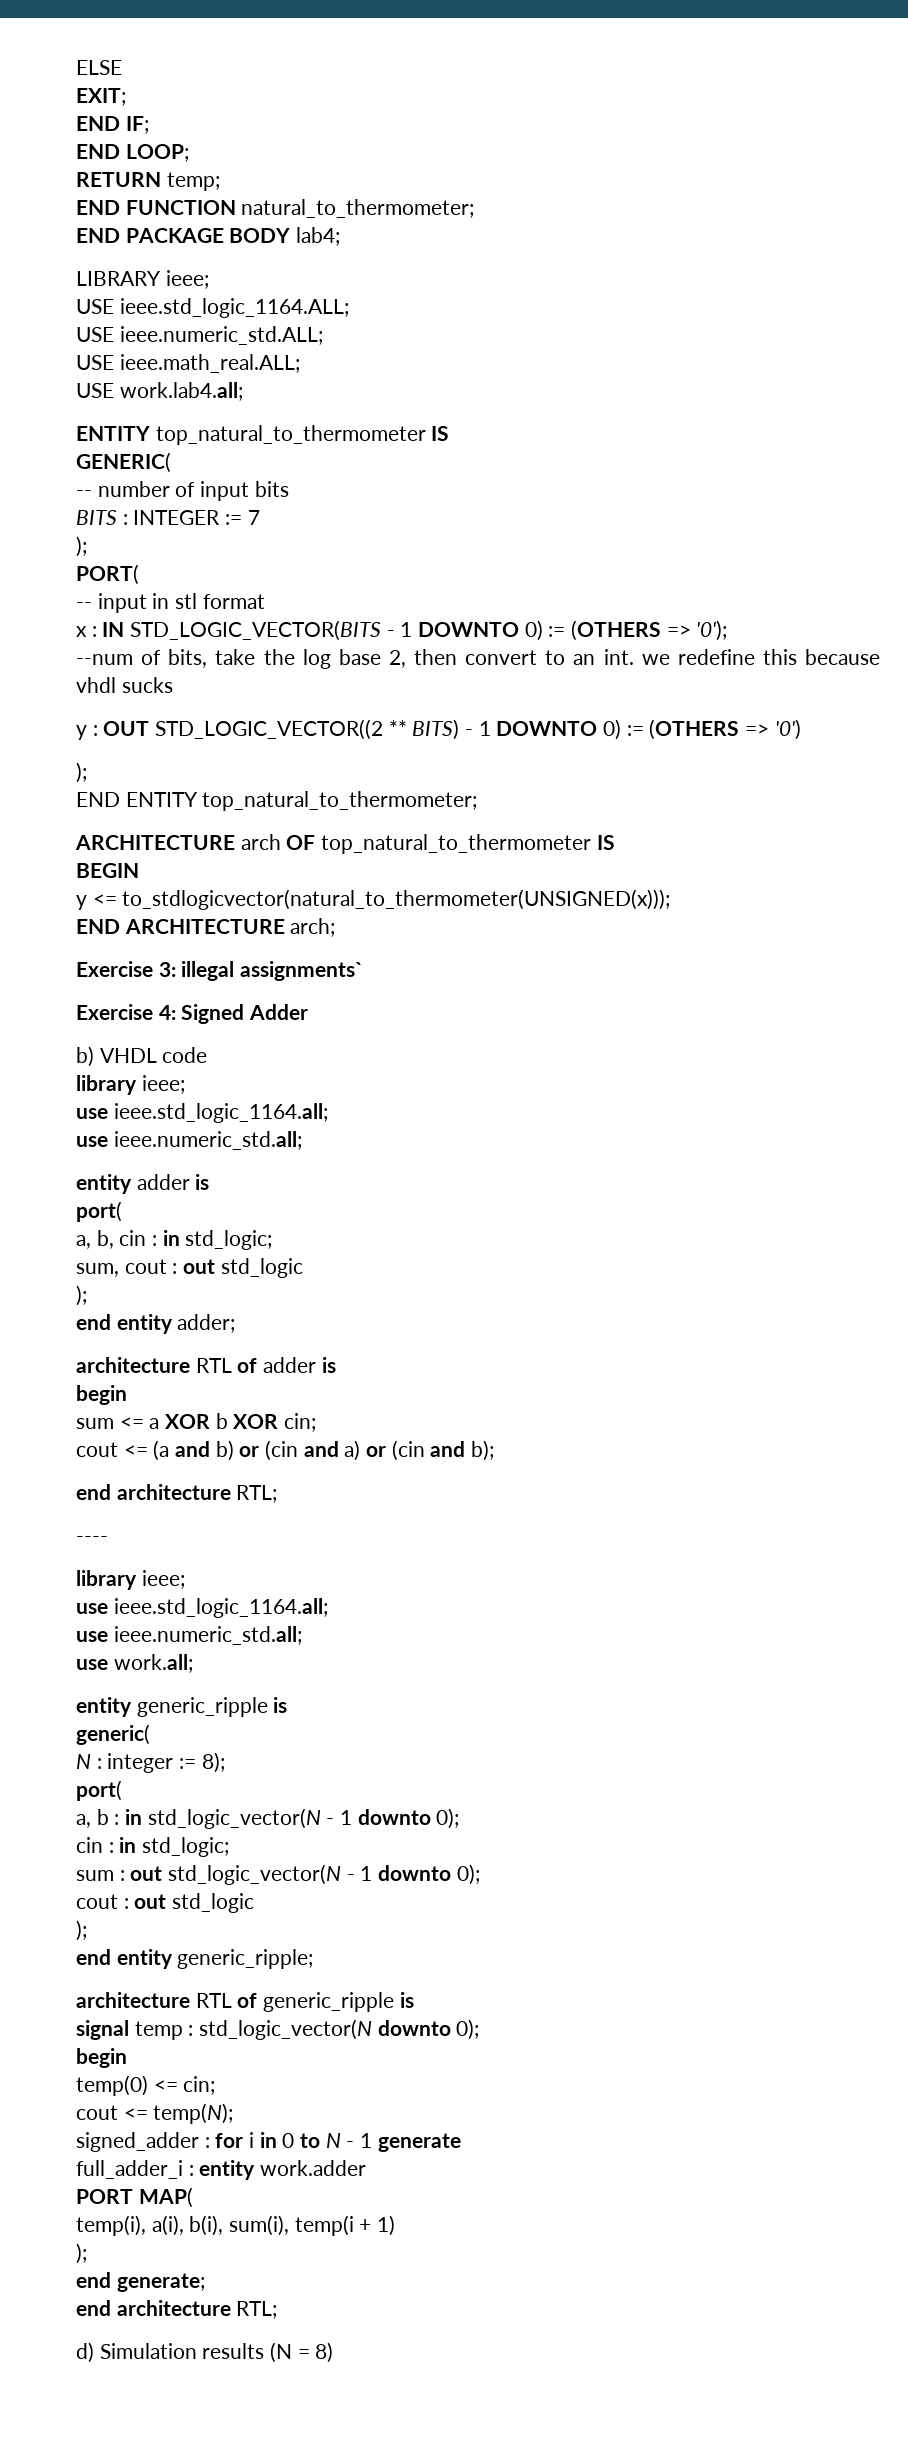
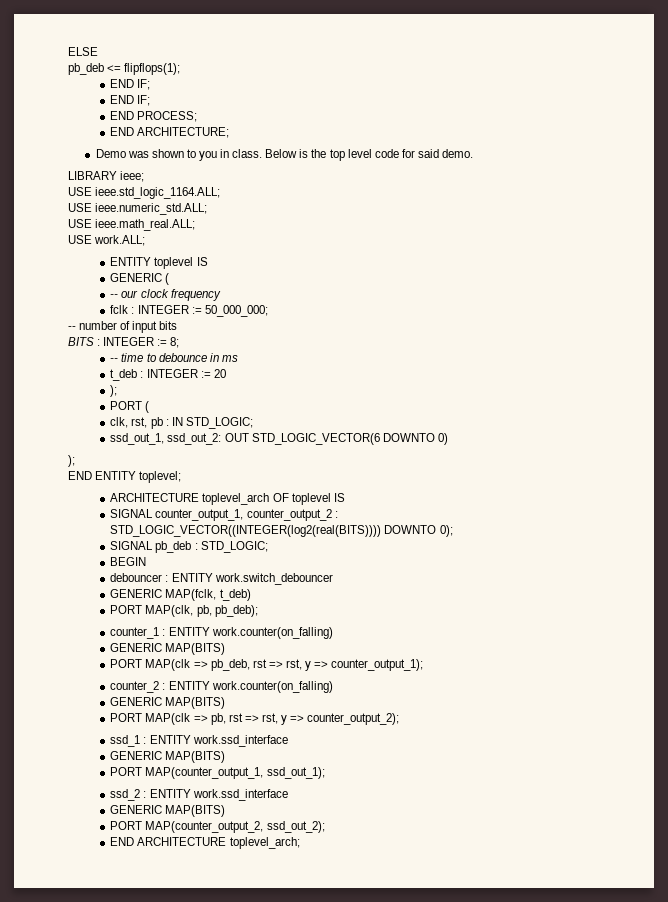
- EXIT;
+ pb_deb <= flipflops(1);
  END IF;
- END LOOP;
- RETURN temp;
- END FUNCTION natural_to_thermometer;
- END PACKAGE BODY lab4;
+ END IF;
+ END PROCESS;
+ END ARCHITECTURE;
+ Demo was shown to you in class. Below is the top level code for said demo.
- USE work.lab4.all;
- ENTITY top_natural_to_thermometer IS
- GENERIC(
+ USE work.ALL;
+ ENTITY toplevel IS
+ GENERIC (
+ -- our clock frequency
+ fclk : INTEGER := 50_000_000;
- BITS : INTEGER := 7
+ BITS : INTEGER := 8;
+ -- time to debounce in ms
+ t_deb : INTEGER := 20
  );
- PORT(
- -- input in stl format
- x : IN STD_LOGIC_VECTOR(BITS - 1 DOWNTO 0) := (OTHERS => '0');
- --num of bits, take the log base 2, then convert to an int. we redefine this because vhdl sucks
- y : OUT STD_LOGIC_VECTOR((2 ** BITS) - 1 DOWNTO 0) := (OTHERS => '0')
+ PORT (
+ clk, rst, pb : IN STD_LOGIC;
+ ssd_out_1, ssd_out_2: OUT STD_LOGIC_VECTOR(6 DOWNTO 0)
- END ENTITY top_natural_to_thermometer;
- ARCHITECTURE arch OF top_natural_to_thermometer IS
+ END ENTITY toplevel;
+ ARCHITECTURE toplevel_arch OF toplevel IS
+ SIGNAL counter_output_1, counter_output_2 : STD_LOGIC_VECTOR((INTEGER(log2(real(BITS)))) DOWNTO 0);
+ SIGNAL pb_deb : STD_LOGIC;
  BEGIN
- y <= to_stdlogicvector(natural_to_thermometer(UNSIGNED(x)));
- END ARCHITECTURE arch;
- Exercise 3: illegal assignments`
- Exercise 4: Signed Adder
- b) VHDL code
- library ieee;
- use ieee.std_logic_1164.all;
- use ieee.numeric_std.all;
- entity adder is
- port(
- a, b, cin : in std_logic;
- sum, cout : out std_logic
- );
- end entity adder;
- architecture RTL of adder is
- begin
- sum <= a XOR b XOR cin;
- cout <= (a and b) or (cin and a) or (cin and b);
- end architecture RTL;
- ----
- library ieee;
- use ieee.std_logic_1164.all;
- use ieee.numeric_std.all;
- use work.all;
- entity generic_ripple is
- generic(
- N : integer := 8);
- port(
- a, b : in std_logic_vector(N - 1 downto 0);
- cin : in std_logic;
- sum : out std_logic_vector(N - 1 downto 0);
- cout : out std_logic
- );
- end entity generic_ripple;
- architecture RTL of generic_ripple is
- signal temp : std_logic_vector(N downto 0);
- begin
- temp(0) <= cin;
- cout <= temp(N);
- signed_adder : for i in 0 to N - 1 generate
- full_adder_i : entity work.adder
- PORT MAP(
- temp(i), a(i), b(i), sum(i), temp(i + 1)
- );
- end generate;
- end architecture RTL;
- d) Simulation results (N = 8)
+ debouncer : ENTITY work.switch_debouncer
+ GENERIC MAP(fclk, t_deb)
+ PORT MAP(clk, pb, pb_deb);
+ counter_1 : ENTITY work.counter(on_falling)
+ GENERIC MAP(BITS)
+ PORT MAP(clk => pb_deb, rst => rst, y => counter_output_1);
+ counter_2 : ENTITY work.counter(on_falling)
+ GENERIC MAP(BITS)
+ PORT MAP(clk => pb, rst => rst, y => counter_output_2);
+ ssd_1 : ENTITY work.ssd_interface
+ GENERIC MAP(BITS)
+ PORT MAP(counter_output_1, ssd_out_1);
+ ssd_2 : ENTITY work.ssd_interface
+ GENERIC MAP(BITS)
+ PORT MAP(counter_output_2, ssd_out_2);
+ END ARCHITECTURE toplevel_arch;

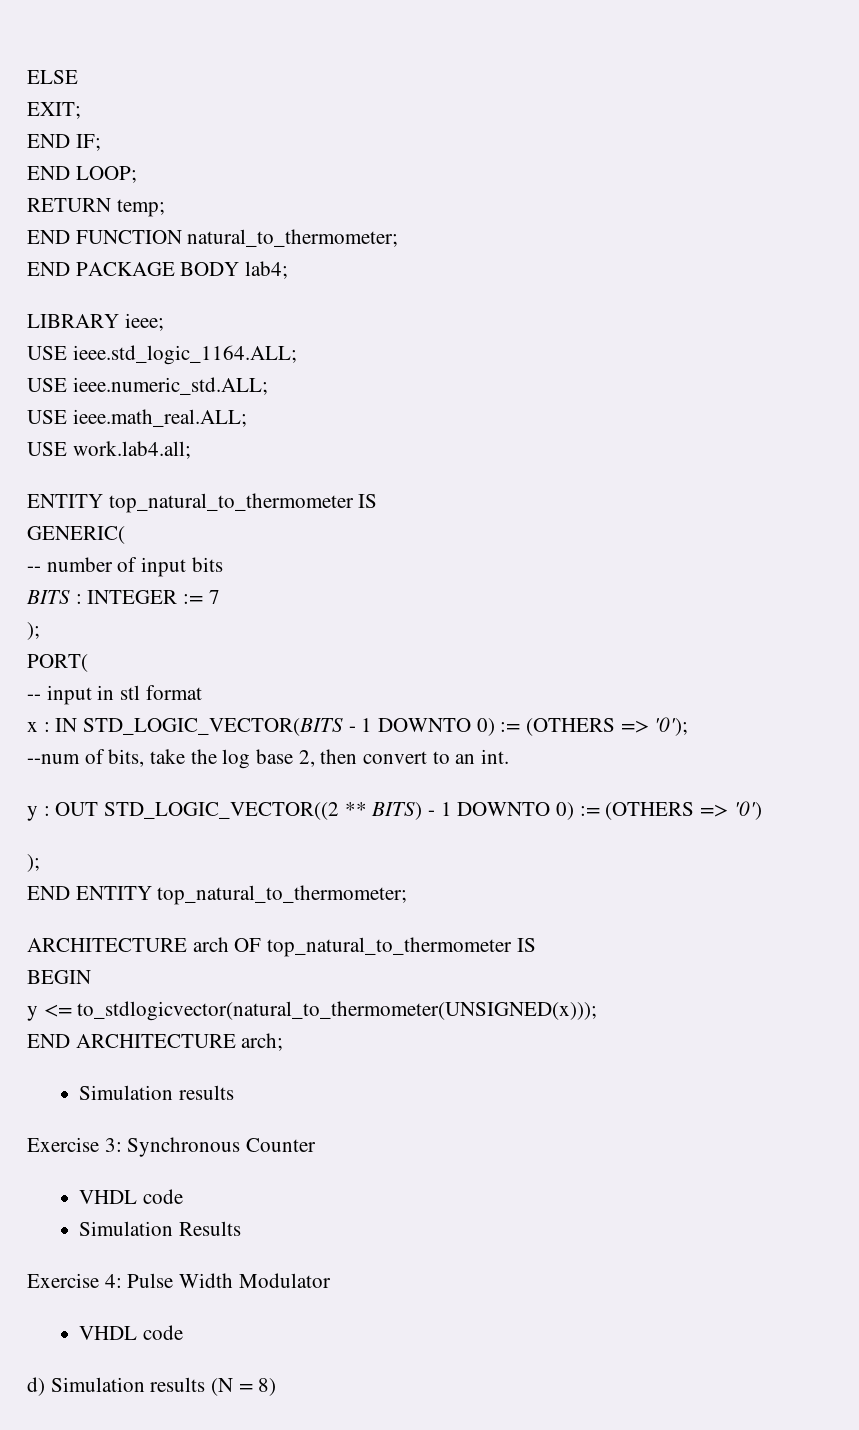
- pb_deb <= flipflops(1);
+ EXIT;
  END IF;
- END IF;
- END PROCESS;
- END ARCHITECTURE;
- Demo was shown to you in class. Below is the top level code for said demo.
+ END LOOP;
+ RETURN temp;
+ END FUNCTION natural_to_thermometer;
+ END PACKAGE BODY lab4;
- USE work.ALL;
- ENTITY toplevel IS
- GENERIC (
- -- our clock frequency
- fclk : INTEGER := 50_000_000;
+ USE work.lab4.all;
+ ENTITY top_natural_to_thermometer IS
+ GENERIC(
- BITS : INTEGER := 8;
- -- time to debounce in ms
- t_deb : INTEGER := 20
+ BITS : INTEGER := 7
  );
- PORT (
- clk, rst, pb : IN STD_LOGIC;
- ssd_out_1, ssd_out_2: OUT STD_LOGIC_VECTOR(6 DOWNTO 0)
+ PORT(
+ -- input in stl format
+ x : IN STD_LOGIC_VECTOR(BITS - 1 DOWNTO 0) := (OTHERS => '0');
+ --num of bits, take the log base 2, then convert to an int.
+ y : OUT STD_LOGIC_VECTOR((2 ** BITS) - 1 DOWNTO 0) := (OTHERS => '0')
- END ENTITY toplevel;
- ARCHITECTURE toplevel_arch OF toplevel IS
- SIGNAL counter_output_1, counter_output_2 : STD_LOGIC_VECTOR((INTEGER(log2(real(BITS)))) DOWNTO 0);
- SIGNAL pb_deb : STD_LOGIC;
+ END ENTITY top_natural_to_thermometer;
+ ARCHITECTURE arch OF top_natural_to_thermometer IS
  BEGIN
- debouncer : ENTITY work.switch_debouncer
- GENERIC MAP(fclk, t_deb)
- PORT MAP(clk, pb, pb_deb);
- counter_1 : ENTITY work.counter(on_falling)
- GENERIC MAP(BITS)
- PORT MAP(clk => pb_deb, rst => rst, y => counter_output_1);
- counter_2 : ENTITY work.counter(on_falling)
- GENERIC MAP(BITS)
- PORT MAP(clk => pb, rst => rst, y => counter_output_2);
- ssd_1 : ENTITY work.ssd_interface
- GENERIC MAP(BITS)
- PORT MAP(counter_output_1, ssd_out_1);
- ssd_2 : ENTITY work.ssd_interface
- GENERIC MAP(BITS)
- PORT MAP(counter_output_2, ssd_out_2);
- END ARCHITECTURE toplevel_arch;
+ y <= to_stdlogicvector(natural_to_thermometer(UNSIGNED(x)));
+ END ARCHITECTURE arch;
+ Simulation results
+ Exercise 3: Synchronous Counter
+ VHDL code
+ Simulation Results
+ Exercise 4: Pulse Width Modulator
+ VHDL code
+ d) Simulation results (N = 8)

